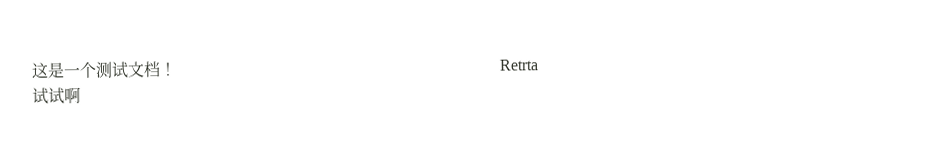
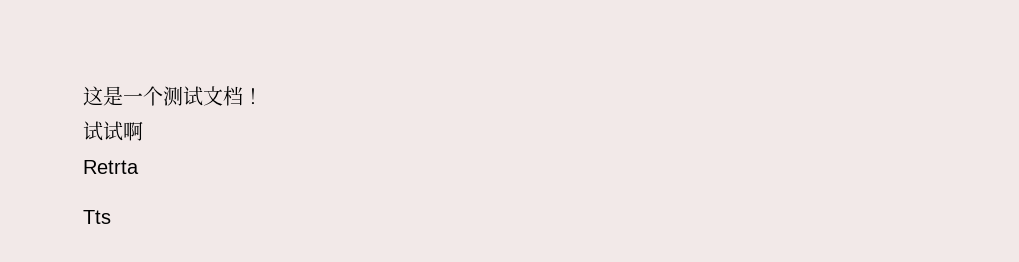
+ Tts

